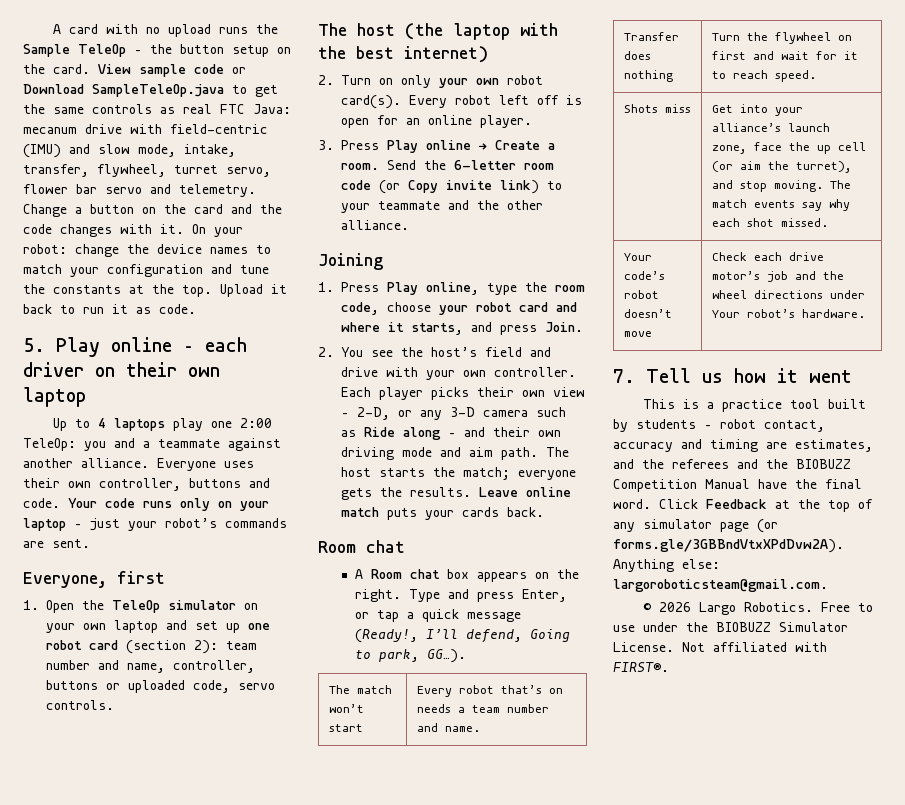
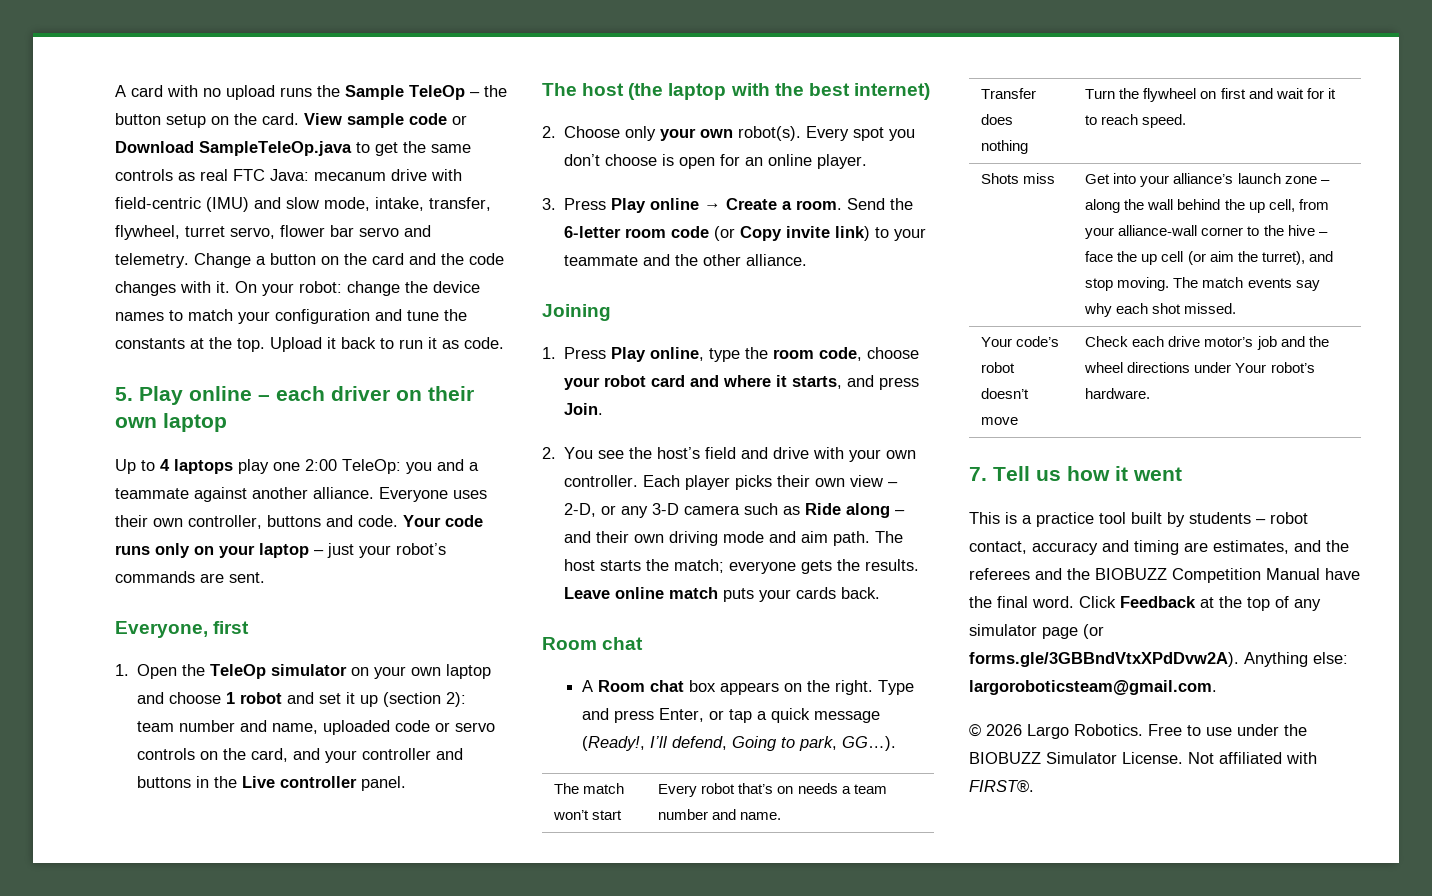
- 1. Open the TeleOp simulator on your own laptop and set up one robot card (section 2): team number and name, controller, buttons or uploaded code, servo controls.
+ 1. Open the TeleOp simulator on your own laptop and choose 1 robot and set it up (section 2): team number and name, uploaded code or servo controls on the card, and your controller and buttons in the Live controller panel.
- 2. Turn on only your own robot card(s). Every robot left off is open for an online player.
+ 2. Choose only your own robot(s). Every spot you don’t choose is open for an online player.
- Get into your alliance’s launch zone, face the up cell (or aim the turret), and stop moving.
+ Get into your alliance’s launch zone – along the wall behind the up cell, from your alliance-wall corner to the hive – face the up cell (or aim the turret), and stop moving.

